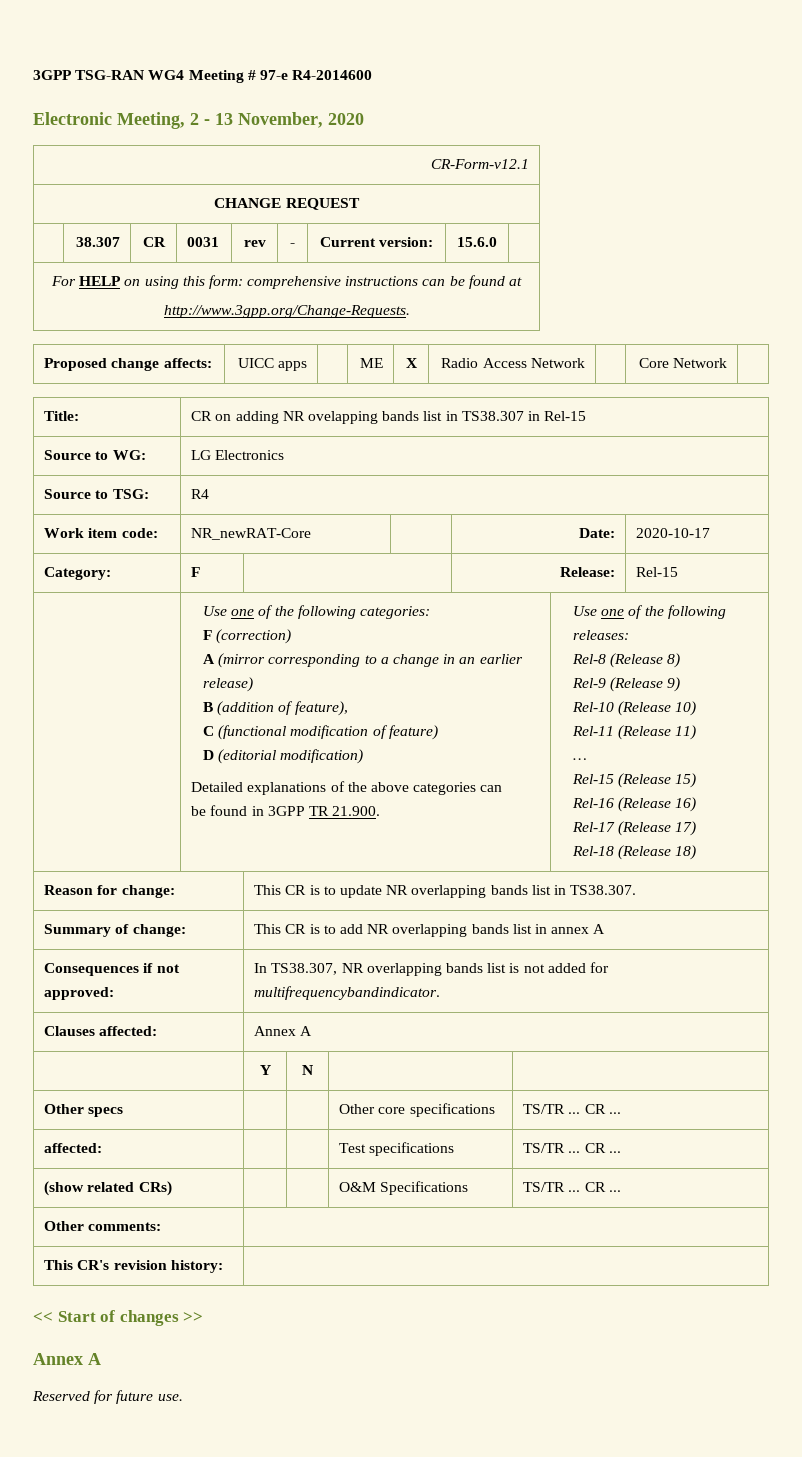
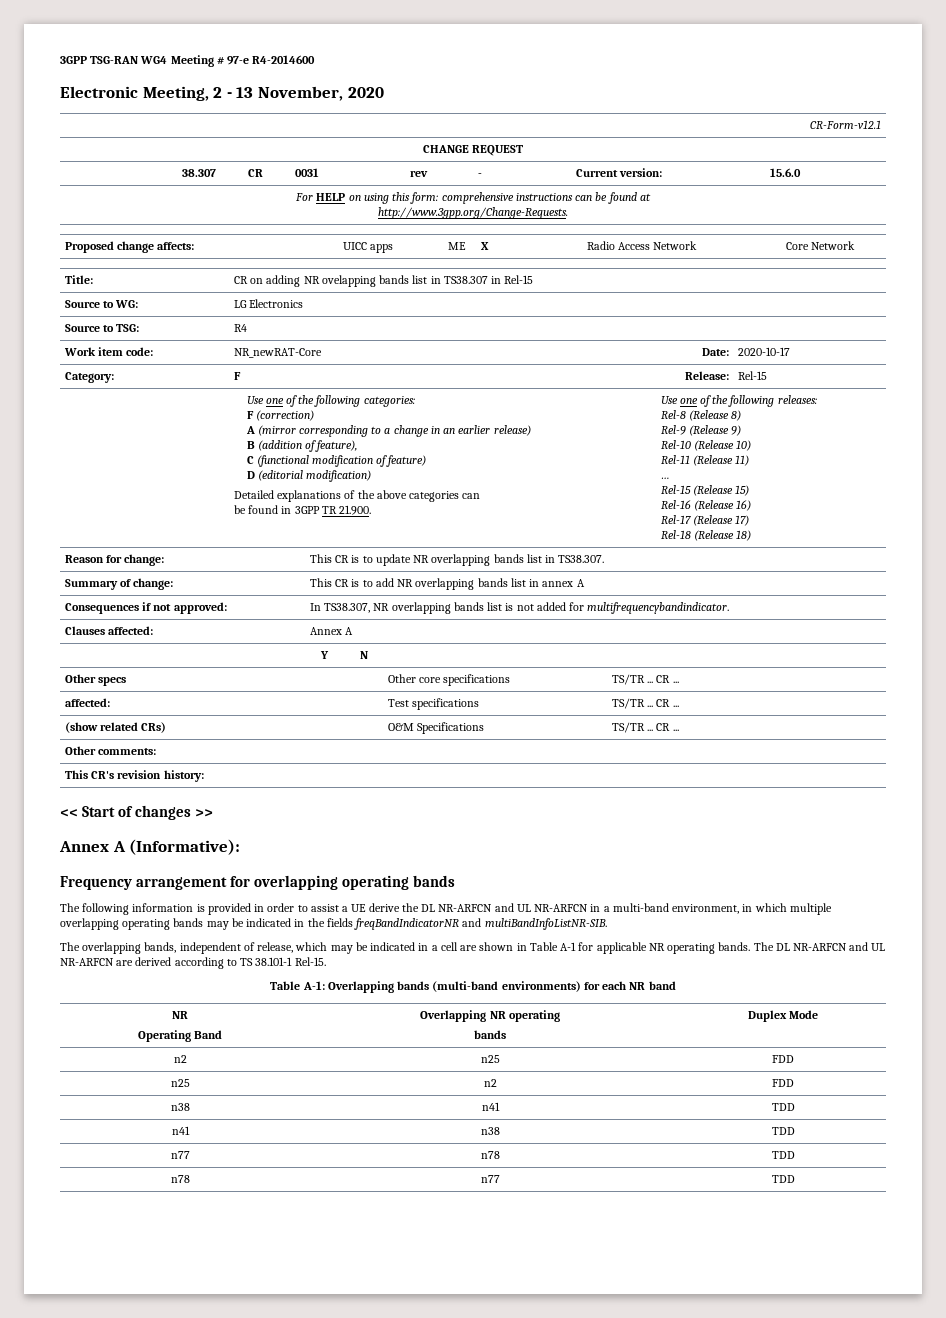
  << Start of changes >>
- Annex A
- Reserved for future use.
+ Annex A (Informative):
+ Frequency arrangement for overlapping operating bands
+ The following information is provided in order to assist a UE derive the DL NR-ARFCN and UL NR-ARFCN in a multi-band environment, in which multiple overlapping operating bands may be indicated in the fields freqBandIndicatorNR and multiBandInfoListNR-SIB.
+ The overlapping bands, independent of release, which may be indicated in a cell are shown in Table A-1 for applicable NR operating bands. The DL NR-ARFCN and UL NR-ARFCN are derived according to TS 38.101-1 Rel-15.
+ Table A-1: Overlapping bands (multi-band environments) for each NR band
+ NR
+ Operating Band | Overlapping NR operating
+ bands | Duplex Mode
+ n2 | n25 | FDD
+ n25 | n2 | FDD
+ n38 | n41 | TDD
+ n41 | n38 | TDD
+ n77 | n78 | TDD
+ n78 | n77 | TDD

